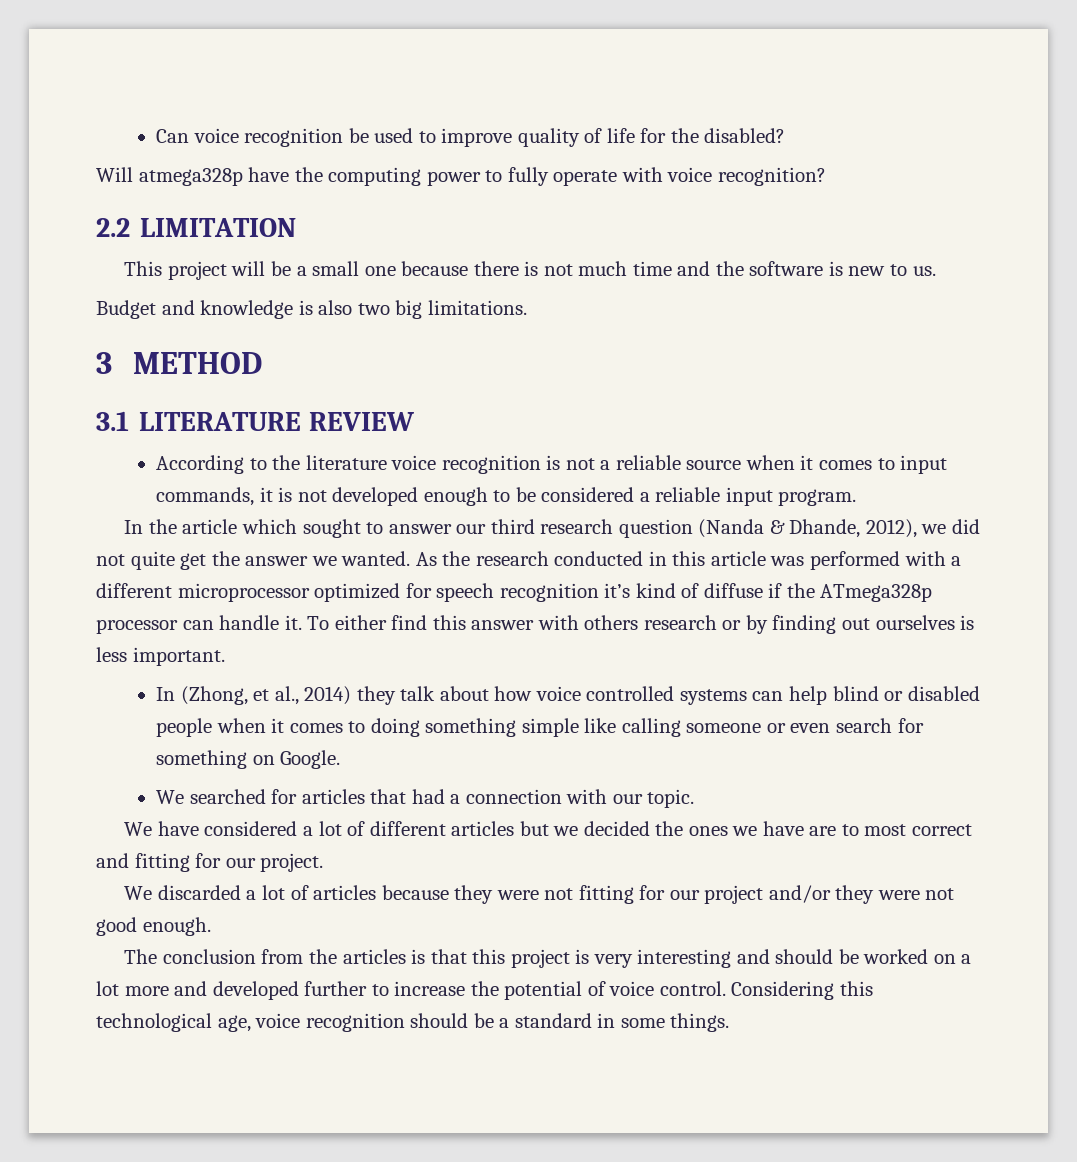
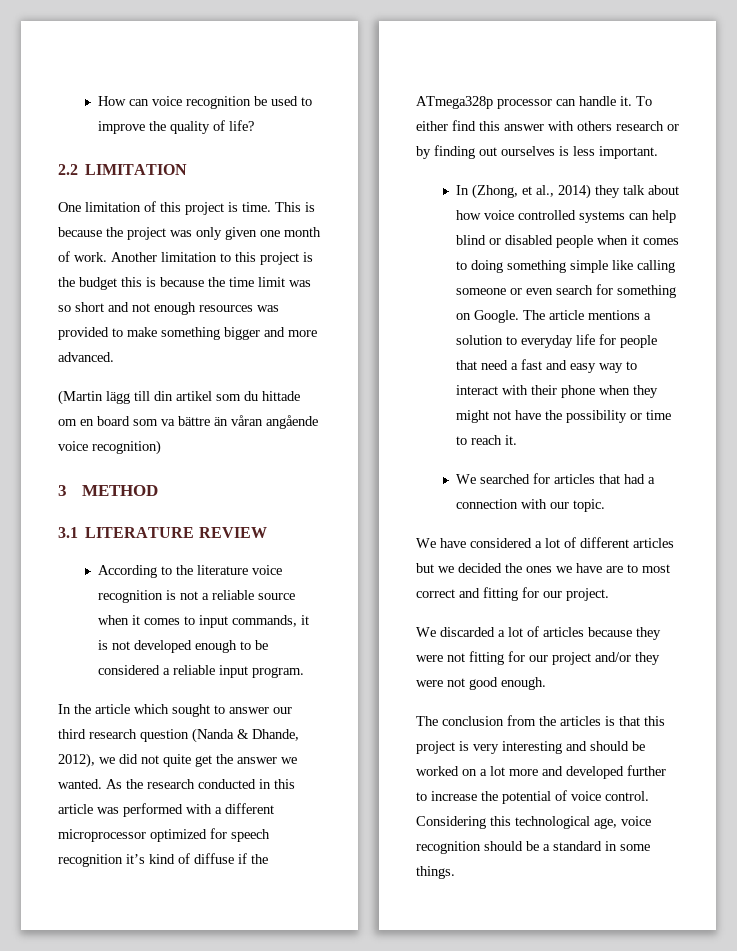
- Can voice recognition be used to improve quality of life for the disabled?
- Will atmega328p have the computing power to fully operate with voice recognition?
+ How can voice recognition be used to improve the quality of life?
  2.2 LIMITATION
- This project will be a small one because there is not much time and the software is new to us.
- Budget and knowledge is also two big limitations.
+ One limitation of this project is time. This is because the project was only given one month of work. Another limitation to this project is the budget this is because the time limit was so short and not enough resources was provided to make something bigger and more advanced.
+ (Martin lägg till din artikel som du hittade om en board som va bättre än våran angående voice recognition)
+ The article mentions a solution to everyday life for people that need a fast and easy way to interact with their phone when they might not have the possibility or time to reach it.

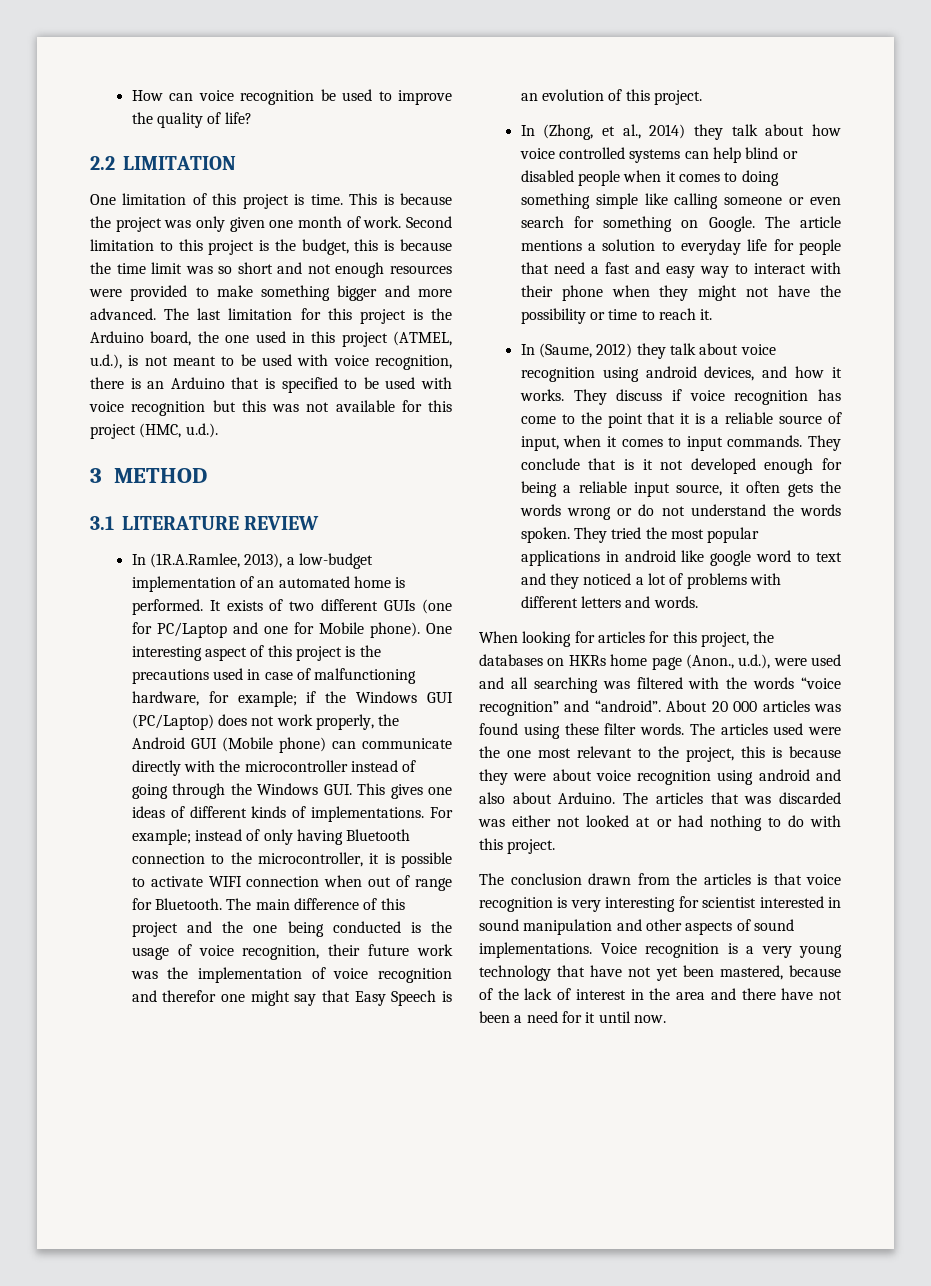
- Another limitation to this project is the budget this is because the time limit was so short and not enough resources was provided to make something bigger and more advanced.
- (Martin lägg till din artikel som du hittade om en board som va bättre än våran angående voice recognition)
+ Second limitation to this project is the budget, this is because the time limit was so short and not enough resources were provided to make something bigger and more advanced. The last limitation for this project is the Arduino board, the one used in this project (ATMEL, u.d.), is not meant to be used with voice recognition, there is an Arduino that is specified to be used with voice recognition but this was not available for this project (HMC, u.d.).
- According to the literature voice recognition is not a reliable source when it comes to input commands, it is not developed enough to be considered a reliable input program.
- In the article which sought to answer our third research question (Nanda & Dhande, 2012), we did not quite get the answer we wanted. As the research conducted in this article was performed with a different microprocessor optimized for speech recognition it’s kind of diffuse if the ATmega328p processor can handle it. To either find this answer with others research or by finding out ourselves is less important.
+ In (1R.A.Ramlee, 2013), a low-budget implementation of an automated home is performed. It exists of two different GUIs (one for PC/Laptop and one for Mobile phone). One interesting aspect of this project is the precautions used in case of malfunctioning hardware, for example; if the Windows GUI (PC/Laptop) does not work properly, the Android GUI (Mobile phone) can communicate directly with the microcontroller instead of going through the Windows GUI. This gives one ideas of different kinds of implementations. For example; instead of only having Bluetooth connection to the microcontroller, it is possible to activate WIFI connection when out of range for Bluetooth. The main difference of this project and the one being conducted is the usage of voice recognition, their future work was the implementation of voice recognition and therefor one might say that Easy Speech is an evolution of this project.
- We searched for articles that had a connection with our topic.
- We have considered a lot of different articles but we decided the ones we have are to most correct and fitting for our project.
- We discarded a lot of articles because they were not fitting for our project and/or they were not good enough.
+ In (Saume, 2012) they talk about voice recognition using android devices, and how it works. They discuss if voice recognition has come to the point that it is a reliable source of input, when it comes to input commands. They conclude that is it not developed enough for being a reliable input source, it often gets the words wrong or do not understand the words spoken. They tried the most popular applications in android like google word to text and they noticed a lot of problems with different letters and words.
+ When looking for articles for this project, the databases on HKRs home page (Anon., u.d.), were used and all searching was filtered with the words “voice recognition” and “android”. About 20 000 articles was found using these filter words. The articles used were the one most relevant to the project, this is because they were about voice recognition using android and also about Arduino. The articles that was discarded was either not looked at or had nothing to do with this project.
- The conclusion from the articles is that this project is very interesting and should be worked on a lot more and developed further to increase the potential of voice control. Considering this technological age, voice recognition should be a standard in some things.
+ The conclusion drawn from the articles is that voice recognition is very interesting for scientist interested in sound manipulation and other aspects of sound implementations. Voice recognition is a very young technology that have not yet been mastered, because of the lack of interest in the area and there have not been a need for it until now.

